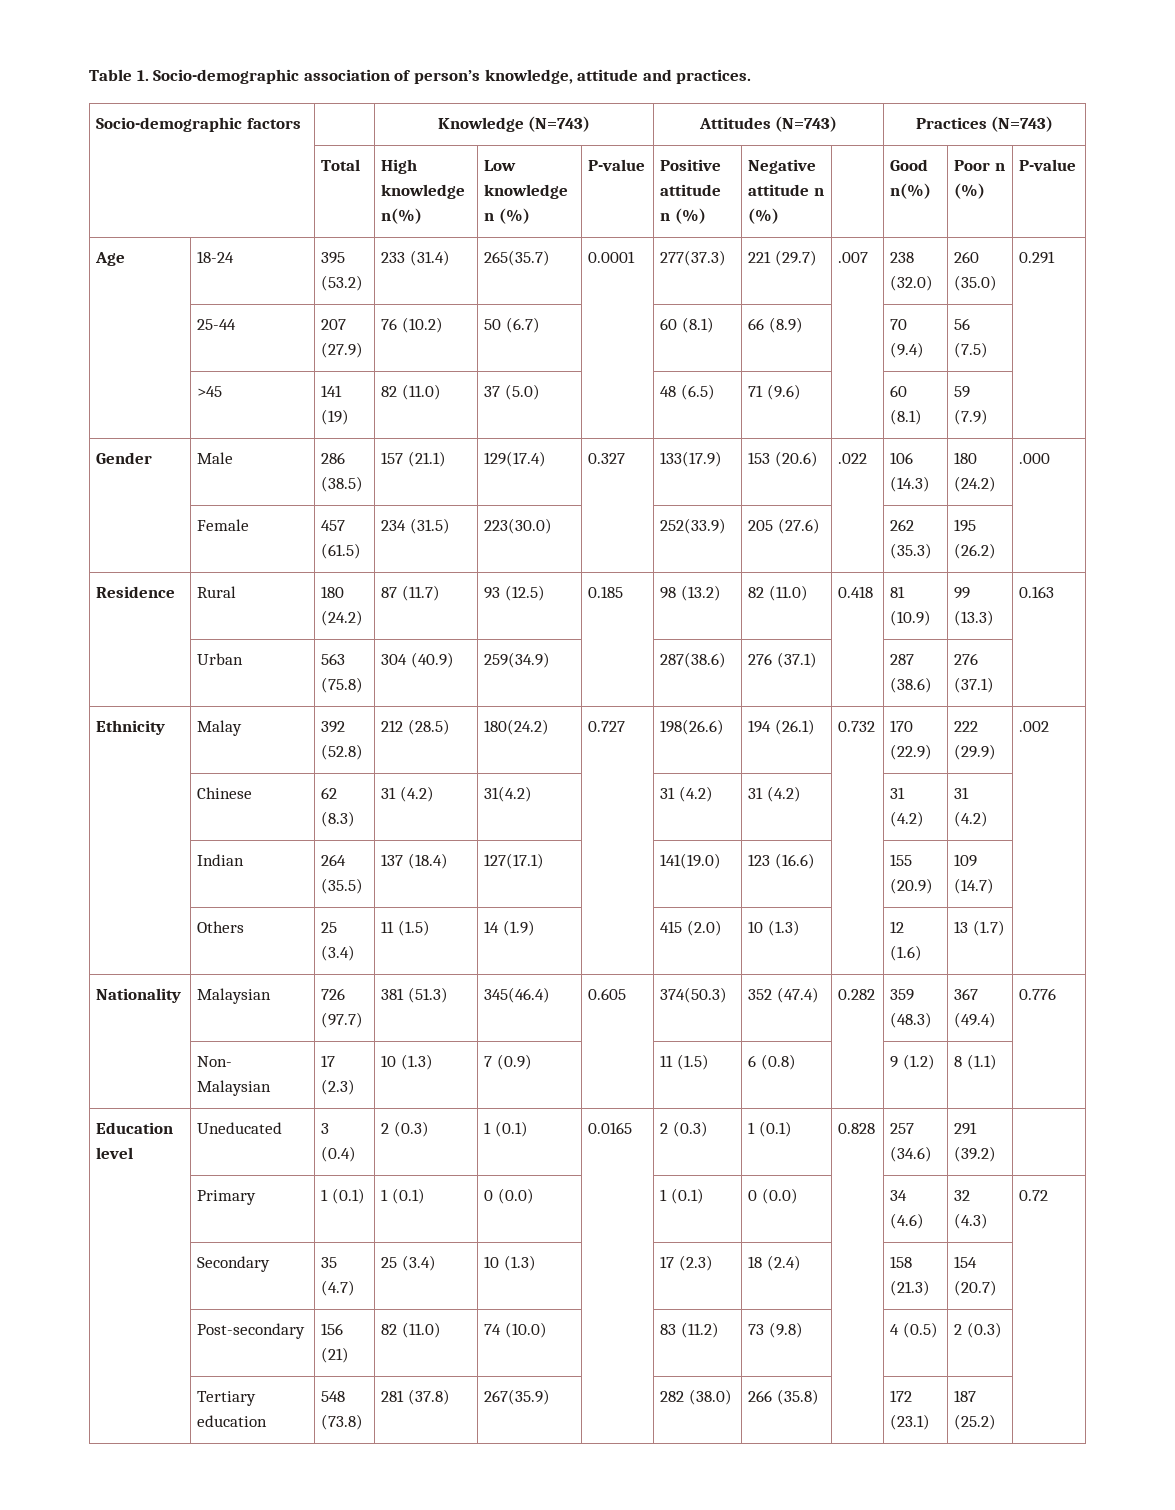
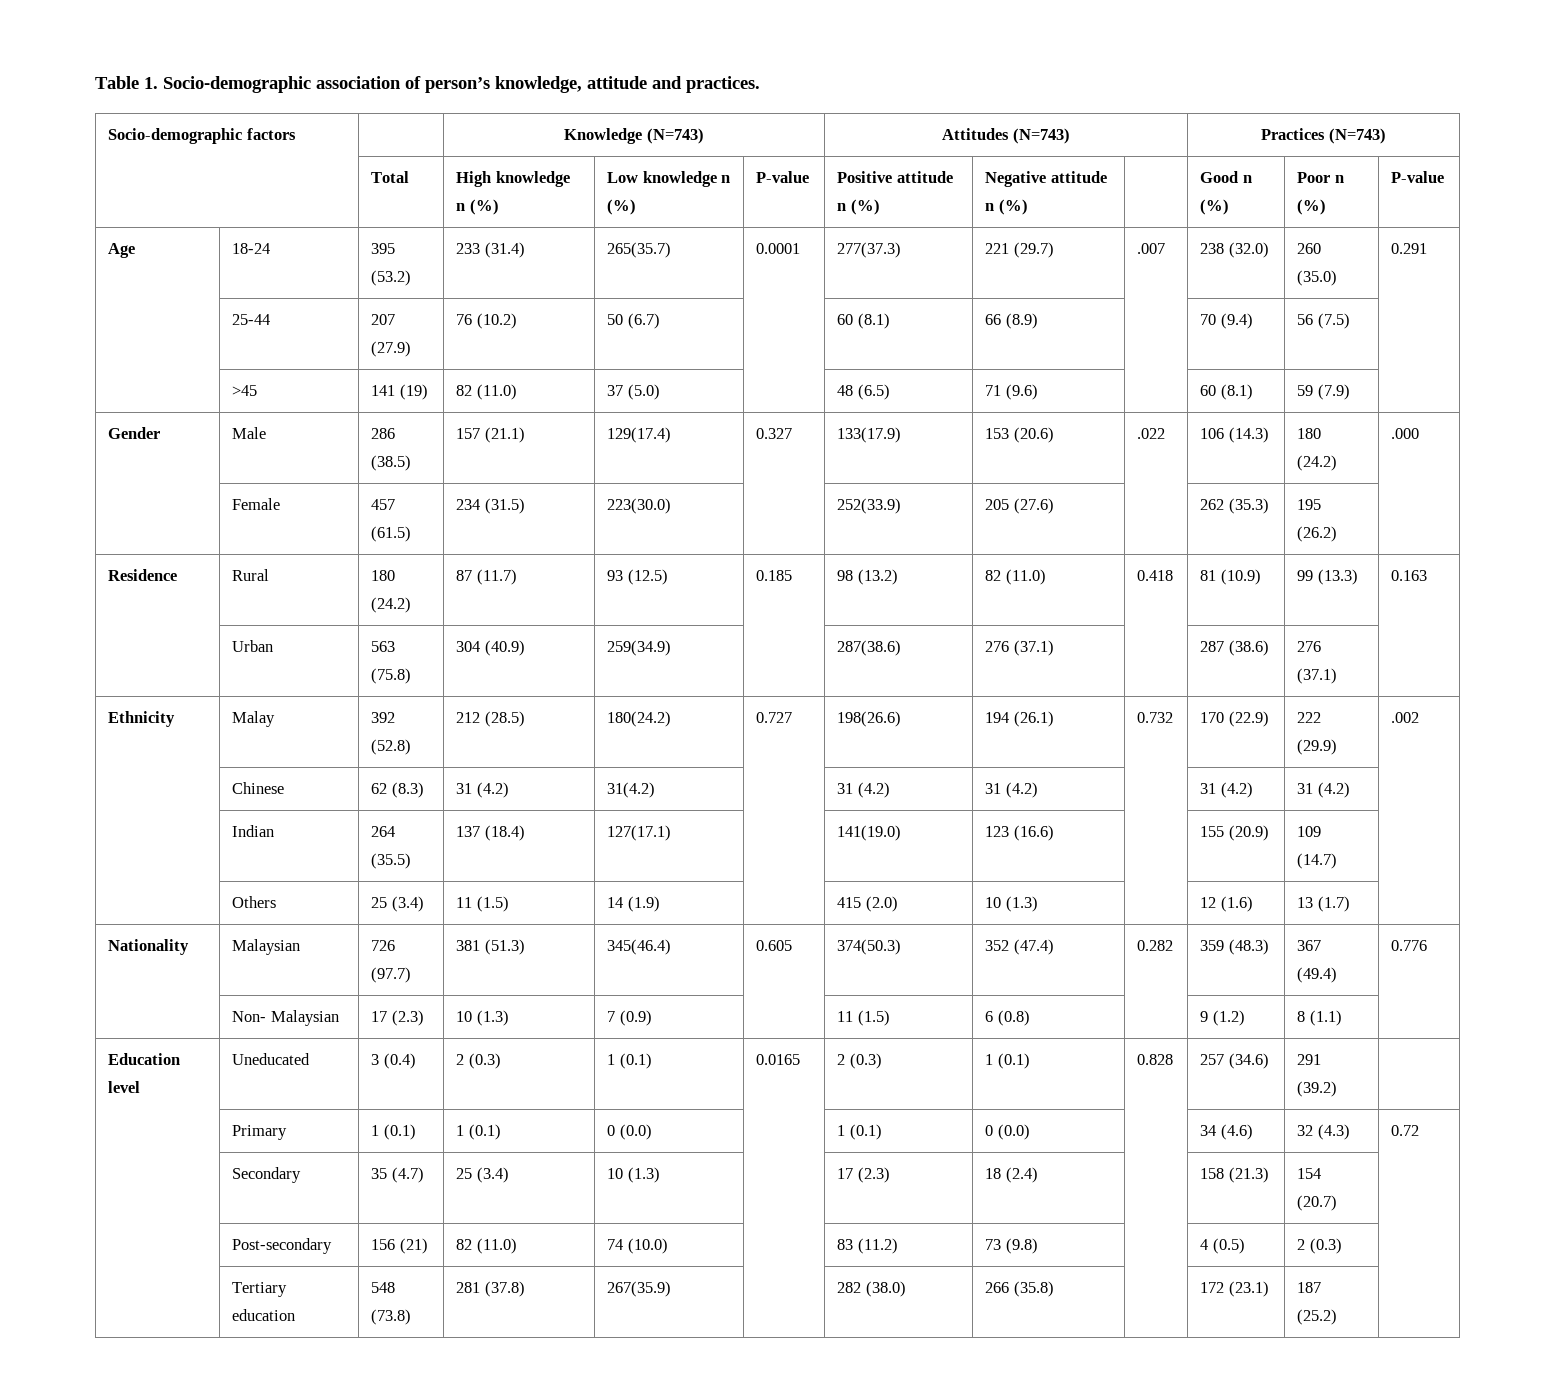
- | Total | High knowledge n(%) | Low knowledge n (%) | P-value | Positive attitude n (%) | Negative attitude n (%) | | Good n(%) | Poor n (%) | P-value
+ | Total | High knowledge n (%) | Low knowledge n (%) | P-value | Positive attitude n (%) | Negative attitude n (%) | | Good n (%) | Poor n (%) | P-value

